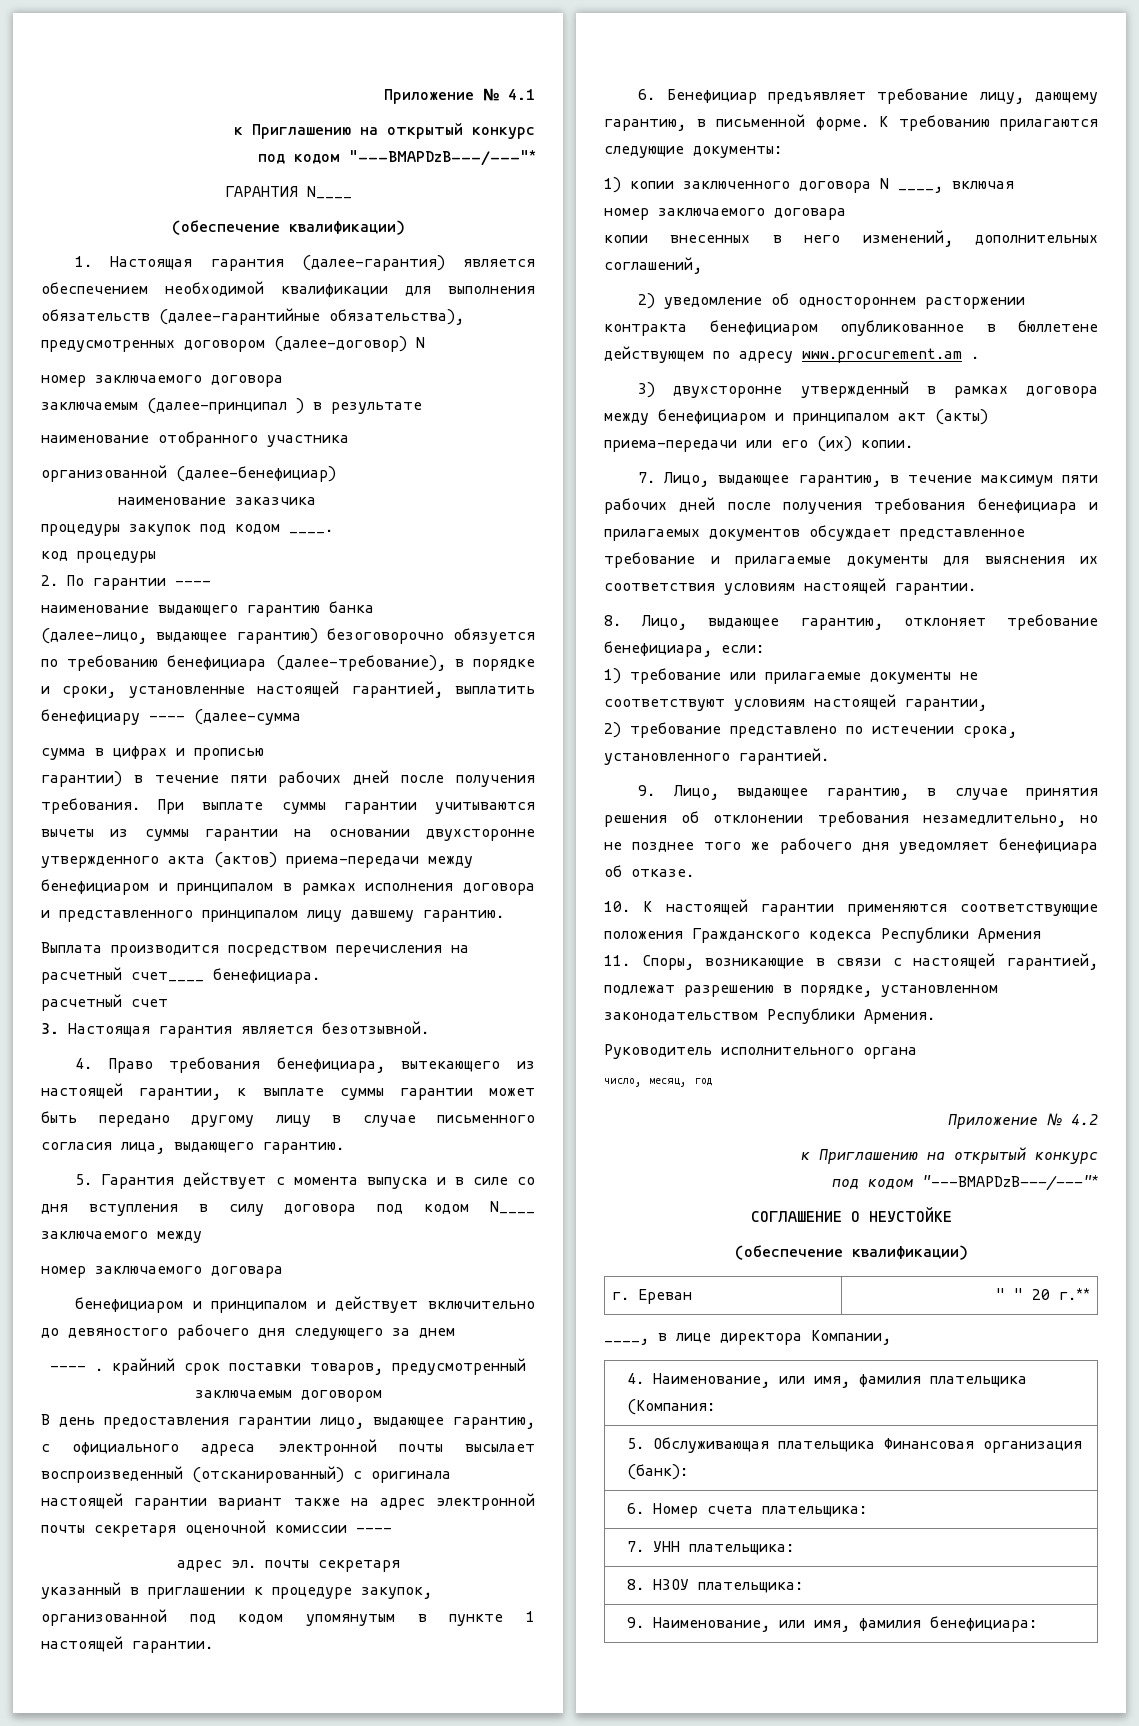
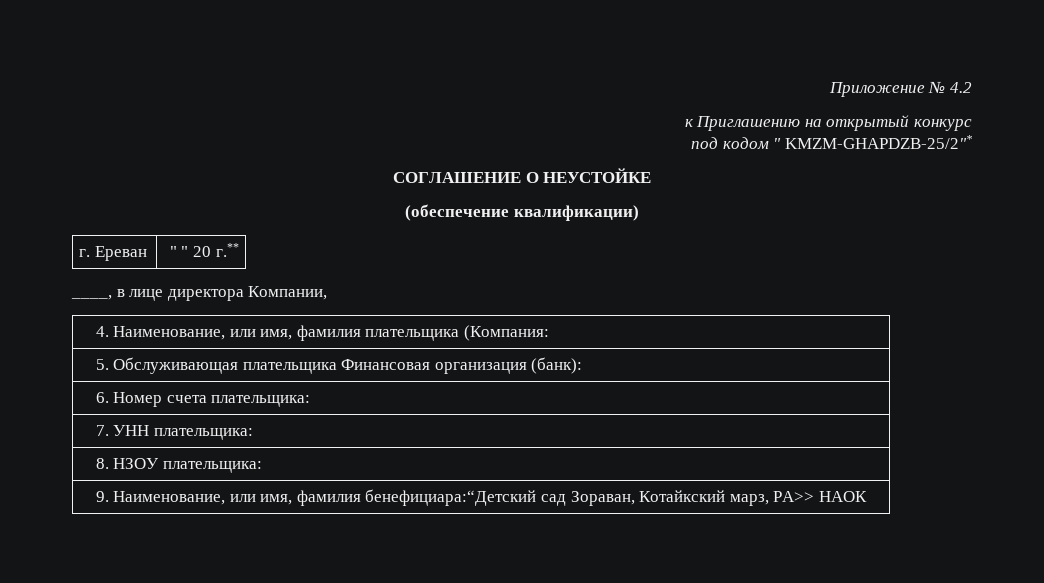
- Приложение № 4.1
- к Приглашению на открытый конкурс
- под кодом "---BMAPDzB---/---"*
- ГАРАНТИЯ N____
- (обеспечение квалификации)
- 1. Настоящая гарантия (далее-гарантия) является обеспечением необходимой квалификации для выполнения обязательств (далее-гарантийные обязательства), предусмотренных договором (далее-договор) N
- номер заключаемого договора
- заключаемым (далее-принципал ) в результате
- наименование отобранного участника
- организованной (далее-бенефициар)
- наименование заказчика
- процедуры закупок под кодом ____.
- код процедуры
- 2. По гарантии ----
- наименование выдающего гарантию банка
- (далее-лицо, выдающее гарантию) безоговорочно обязуется по требованию бенефициара (далее-требование), в порядке и сроки, установленные настоящей гарантией, выплатить бенефициару ---- (далее-сумма
- сумма в цифрах и прописью
- гарантии) в течение пяти рабочих дней после получения требования. При выплате суммы гарантии учитываются вычеты из суммы гарантии на основании двухсторонне утвержденного акта (актов) приема-передачи между бенефициаром и принципалом в рамках исполнения договора и представленного принципалом лицу давшему гарантию.
- Выплата производится посредством перечисления на расчетный счет____ бенефициара.
- расчетный счет
- 3. Настоящая гарантия является безотзывной.
- 4. Право требования бенефициара, вытекающего из настоящей гарантии, к выплате суммы гарантии может быть передано другому лицу в случае письменного согласия лица, выдающего гарантию.
- 5. Гарантия действует с момента выпуска и в силе со дня вступления в силу договора под кодом N____ заключаемого между
- номер заключаемого договара
- бенефициаром и принципалом и действует включительно до девяностого рабочего дня следующего за днем
- ---- . крайний срок поставки товаров, предусмотренный заключаемым договором
- В день предоставления гарантии лицо, выдающее гарантию, с официального адреса электронной почты высылает воспроизведенный (отсканированный) с оригинала настоящей гарантии вариант также на адрес электронной почты секретаря оценочной комиссии ----
- адрес эл. почты секретаря
- указанный в приглашении к процедуре закупок, организованной под кодом упомянутым в пункте 1 настоящей гарантии.
- 6. Бенефициар предъявляет требование лицу, дающему гарантию, в письменной форме. К требованию прилагаются следующие документы:
- 1) копии заключенного договора N ____, включая
- номер заключаемого договара
- копии внесенных в него изменений, дополнительных соглашений,
- 2) уведомление об одностороннем расторжении контракта бенефициаром опубликованное в бюллетене действующем по адресу www.procurement.am .
- 3) двухсторонне утвержденный в рамках договора между бенефициаром и принципалом акт (акты) приема-передачи или его (их) копии.
- 7. Лицо, выдающее гарантию, в течение максимум пяти рабочих дней после получения требования бенефициара и прилагаемых документов обсуждает представленное требование и прилагаемые документы для выяснения их соответствия условиям настоящей гарантии.
- 8. Лицо, выдающее гарантию, отклоняет требование бенефициара, если:
- 1) требование или прилагаемые документы не соответствуют условиям настоящей гарантии,
- 2) требование представлено по истечении срока, установленного гарантией.
- 9. Лицо, выдающее гарантию, в случае принятия решения об отклонении требования незамедлительно, но не позднее того же рабочего дня уведомляет бенефициара об отказе.
- 10. К настоящей гарантии применяются соответствующие положения Гражданского кодекса Республики Армения
- 11. Споры, возникающие в связи с настоящей гарантией, подлежат разрешению в порядке, установленном законодательством Республики Армения.
- Руководитель исполнительного органа
- число, месяц, год
  Приложение № 4.2
  к Приглашению на открытый конкурс
- под кодом "---BMAPDzB---/---"*
+ под кодом " KMZM-GHAPDZB-25/2"*
- 9. Наименование, или имя, фамилия бенефициара:
+ 9. Наименование, или имя, фамилия бенефициара:“Детский сад Зораван, Котайкский марз, РА>> НАОК

